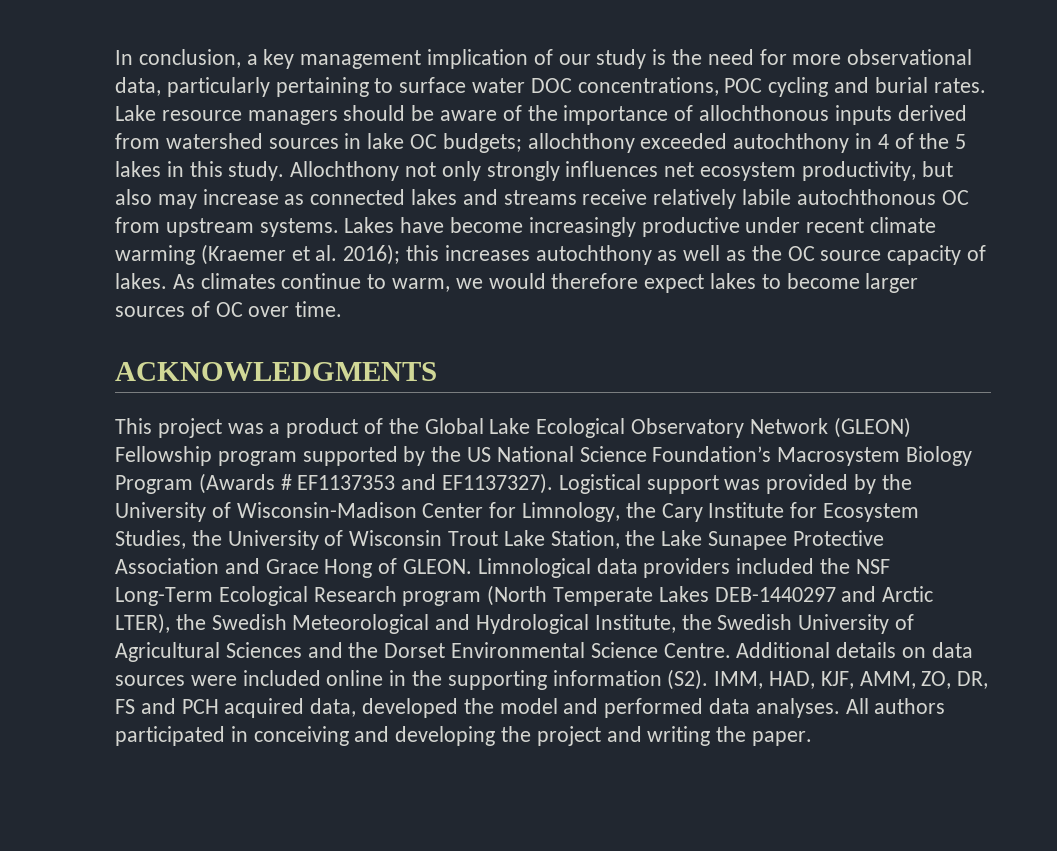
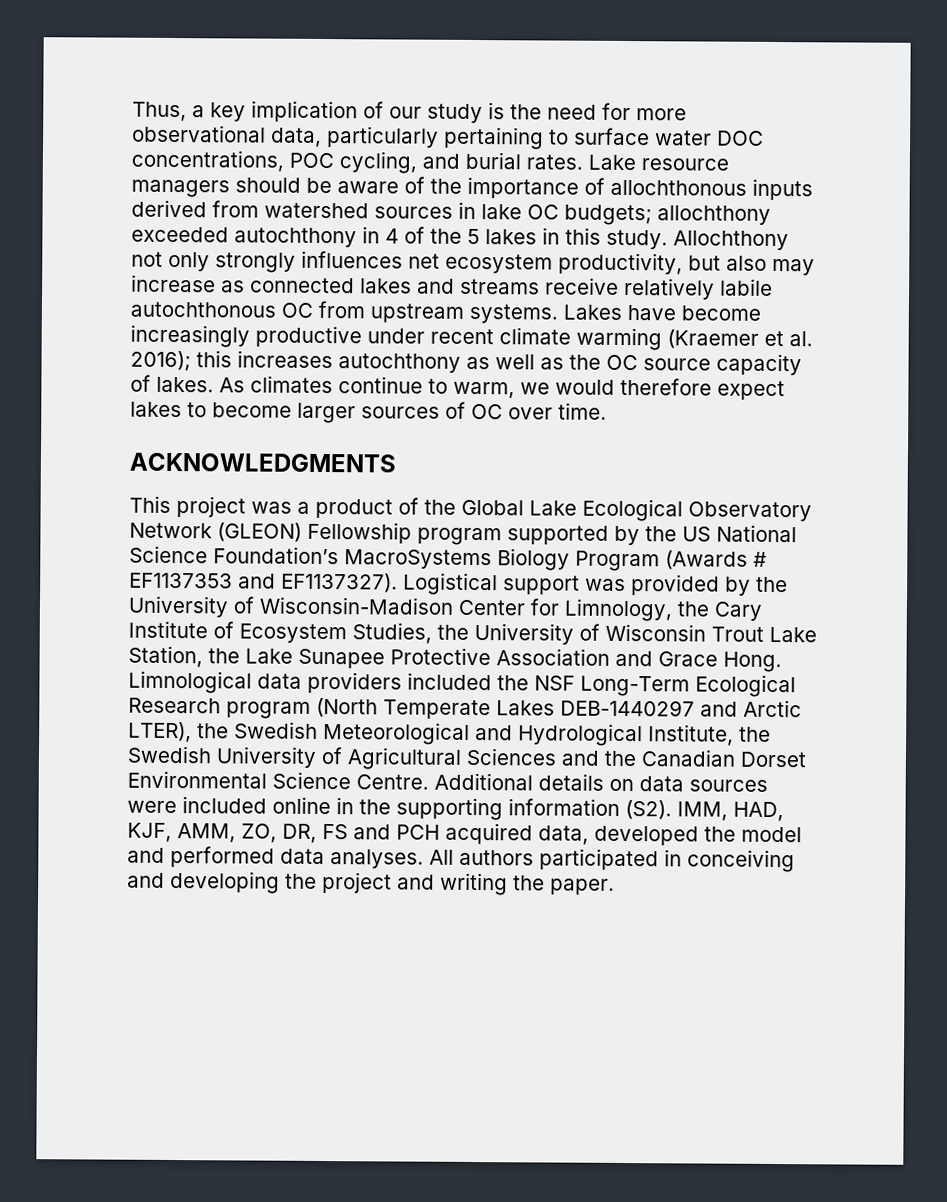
- In conclusion, a key management implication of our study is the need for more observational data, particularly pertaining to surface water DOC concentrations, POC cycling and burial rates.
+ Thus, a key implication of our study is the need for more observational data, particularly pertaining to surface water DOC concentrations, POC cycling, and burial rates.
- This project was a product of the Global Lake Ecological Observatory Network (GLEON) Fellowship program supported by the US National Science Foundation’s Macrosystem Biology Program (Awards # EF1137353 and EF1137327).
+ This project was a product of the Global Lake Ecological Observatory Network (GLEON) Fellowship program supported by the US National Science Foundation’s MacroSystems Biology Program (Awards # EF1137353 and EF1137327).
- Logistical support was provided by the University of Wisconsin-Madison Center for Limnology, the Cary Institute for Ecosystem Studies, the University of Wisconsin Trout Lake Station, the Lake Sunapee Protective Association and Grace Hong of GLEON.
+ Logistical support was provided by the University of Wisconsin-Madison Center for Limnology, the Cary Institute of Ecosystem Studies, the University of Wisconsin Trout Lake Station, the Lake Sunapee Protective Association and Grace Hong.
- Limnological data providers included the NSF Long-Term Ecological Research program (North Temperate Lakes DEB-1440297 and Arctic LTER), the Swedish Meteorological and Hydrological Institute, the Swedish University of Agricultural Sciences and the Dorset Environmental Science Centre.
+ Limnological data providers included the NSF Long-Term Ecological Research program (North Temperate Lakes DEB-1440297 and Arctic LTER), the Swedish Meteorological and Hydrological Institute, the Swedish University of Agricultural Sciences and the Canadian Dorset Environmental Science Centre.

